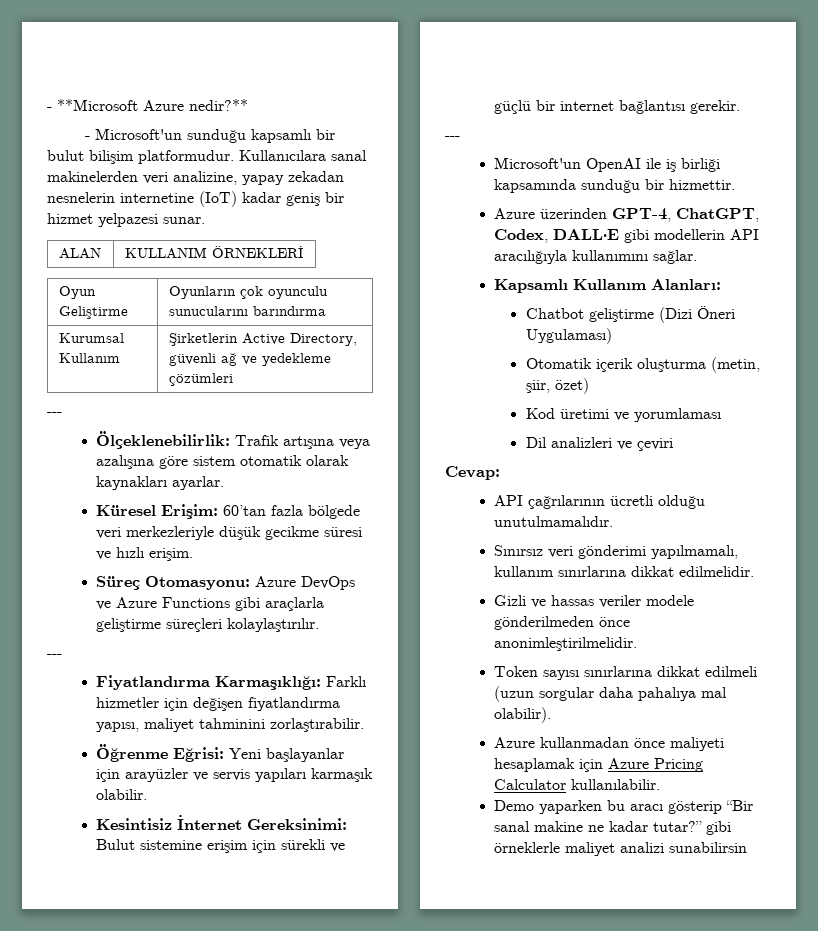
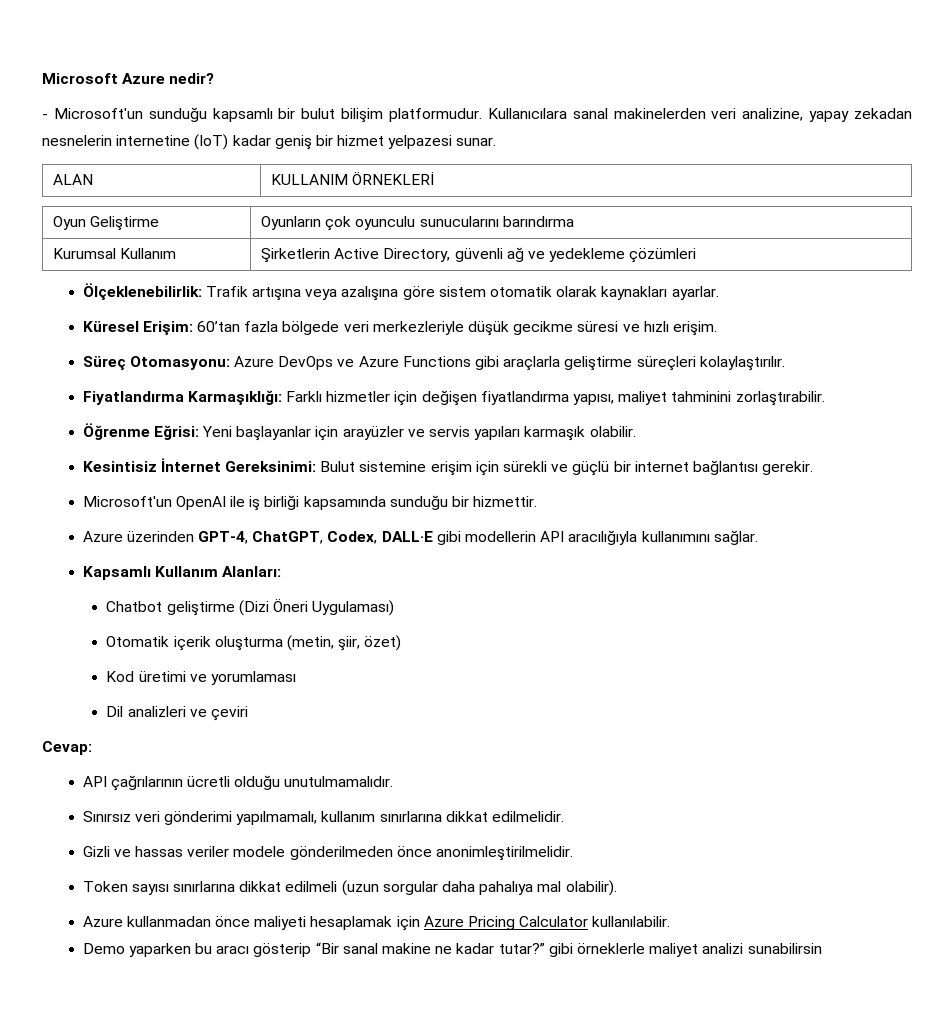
- - **Microsoft Azure nedir?**
+ Microsoft Azure nedir?
  Kurumsal Kullanım | Şirketlerin Active Directory, güvenli ağ ve yedekleme çözümleri
- ---
  Süreç Otomasyonu: Azure DevOps ve Azure Functions gibi araçlarla geliştirme süreçleri kolaylaştırılır.
- ---
  Kesintisiz İnternet Gereksinimi: Bulut sistemine erişim için sürekli ve güçlü bir internet bağlantısı gerekir.
- ---

